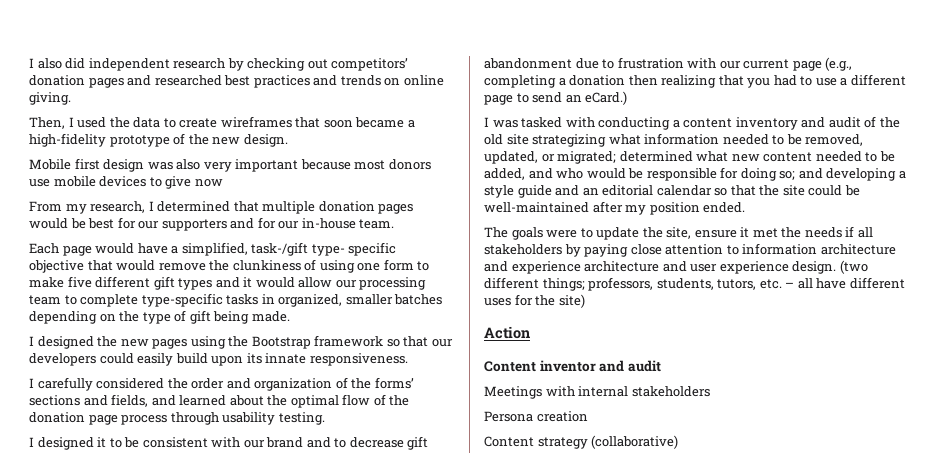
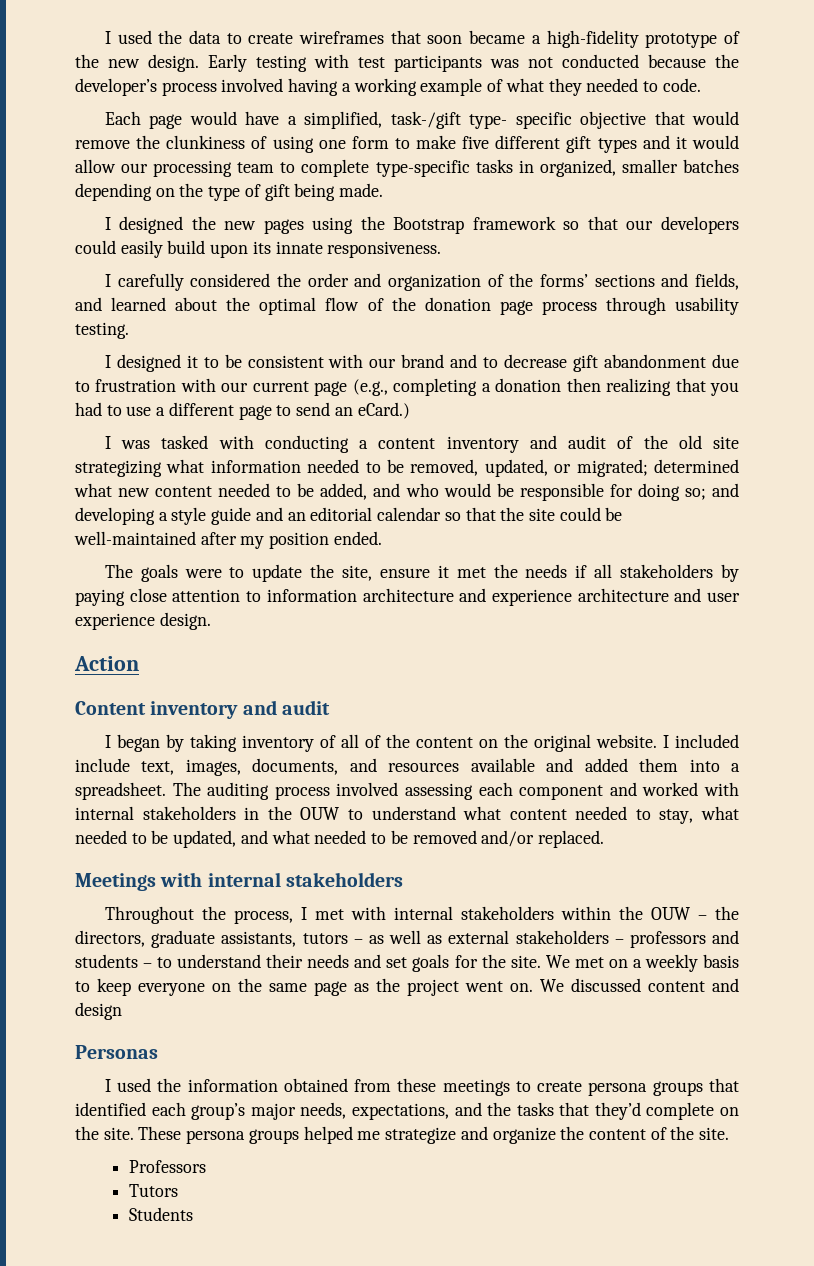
- I also did independent research by checking out competitors’ donation pages and researched best practices and trends on online giving.
- Then, I used the data to create wireframes that soon became a high-fidelity prototype of the new design.
- Mobile first design was also very important because most donors use mobile devices to give now
- From my research, I determined that multiple donation pages would be best for our supporters and for our in-house team.
+ I used the data to create wireframes that soon became a high-fidelity prototype of the new design. Early testing with test participants was not conducted because the developer’s process involved having a working example of what they needed to code.
- (two different things; professors, students, tutors, etc. – all have different uses for the site)
- Content inventor and audit
+ Content inventory and audit
+ I began by taking inventory of all of the content on the original website. I included include text, images, documents, and resources available and added them into a spreadsheet. The auditing process involved assessing each component and worked with internal stakeholders in the OUW to understand what content needed to stay, what needed to be updated, and what needed to be removed and/or replaced.
  Meetings with internal stakeholders
- Persona creation
- Content strategy (collaborative)
+ Throughout the process, I met with internal stakeholders within the OUW – the directors, graduate assistants, tutors – as well as external stakeholders – professors and students – to understand their needs and set goals for the site. We met on a weekly basis to keep everyone on the same page as the project went on. We discussed content and design
+ Personas
+ I used the information obtained from these meetings to create persona groups that identified each group’s major needs, expectations, and the tasks that they’d complete on the site. These persona groups helped me strategize and organize the content of the site.
+ Professors
+ Tutors
+ Students

